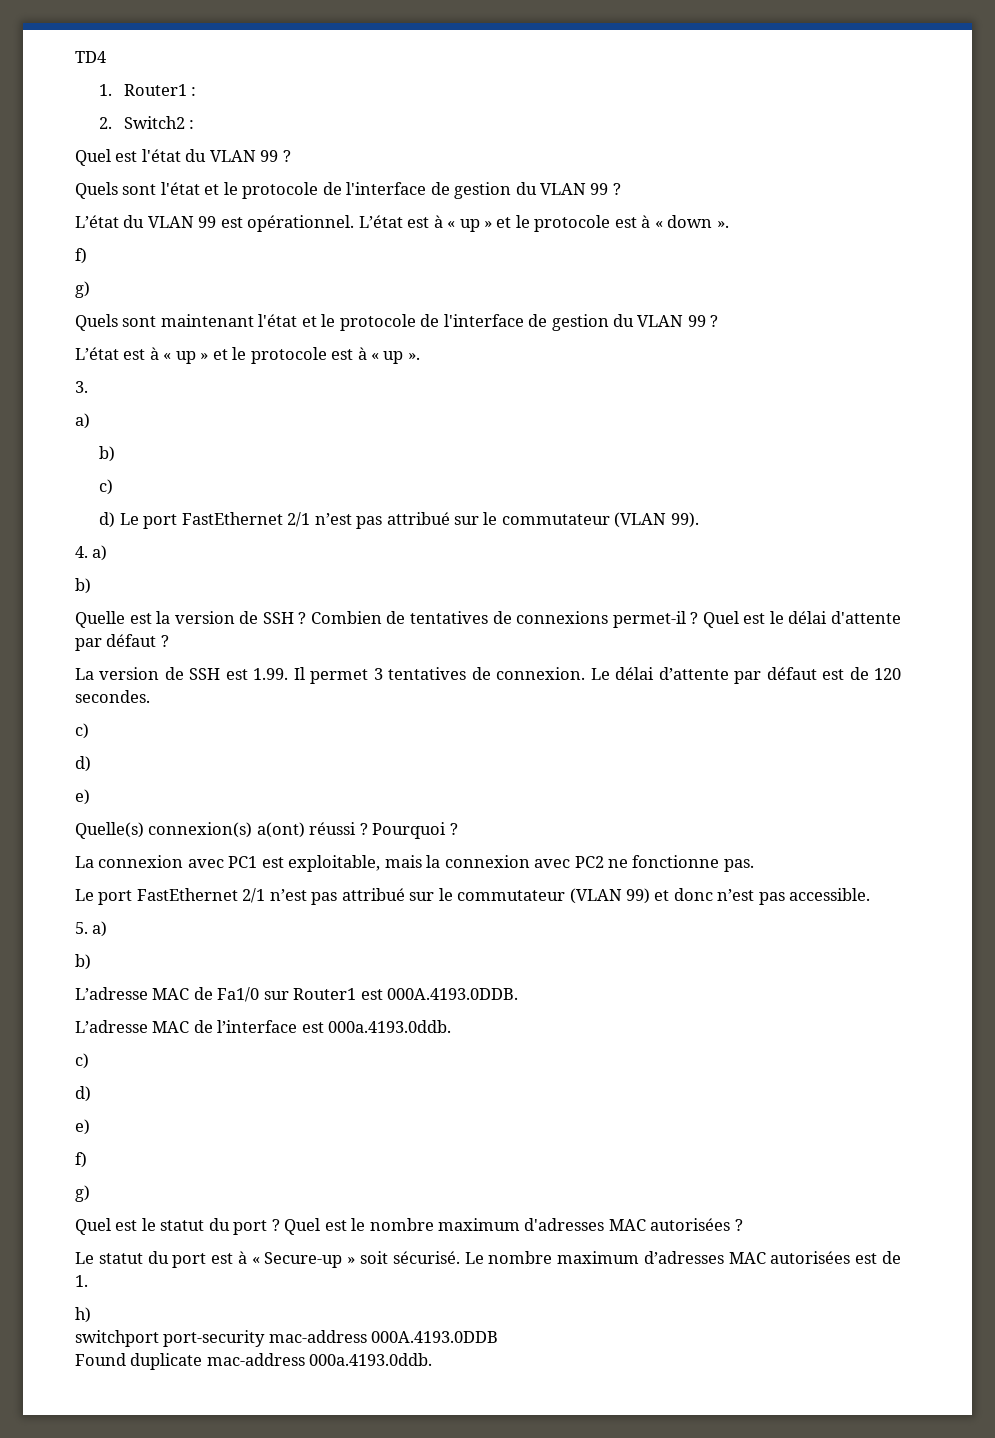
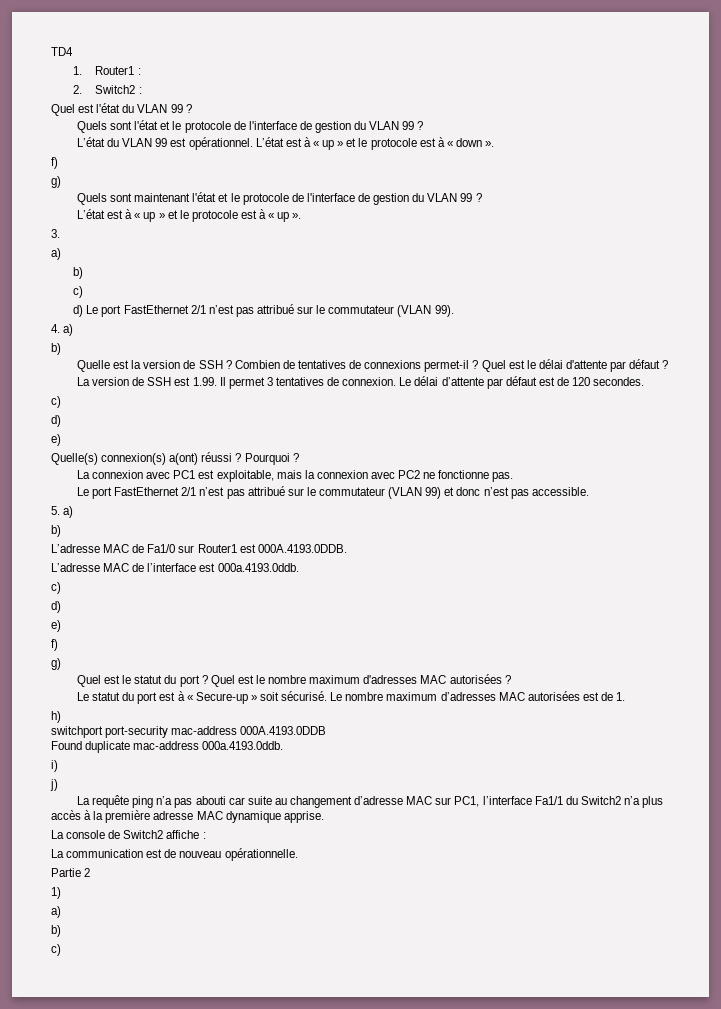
+ i)
+ j)
+ La requête ping n’a pas abouti car suite au changement d’adresse MAC sur PC1, l’interface Fa1/1 du Switch2 n’a plus accès à la première adresse MAC dynamique apprise.
+ La console de Switch2 affiche :
+ La communication est de nouveau opérationnelle.
+ Partie 2
+ 1)
+ a)
+ b)
+ c)

